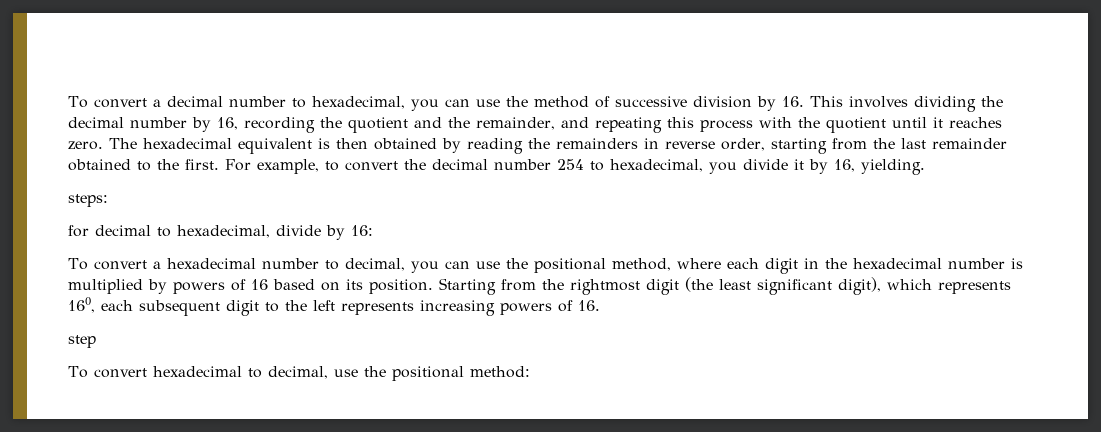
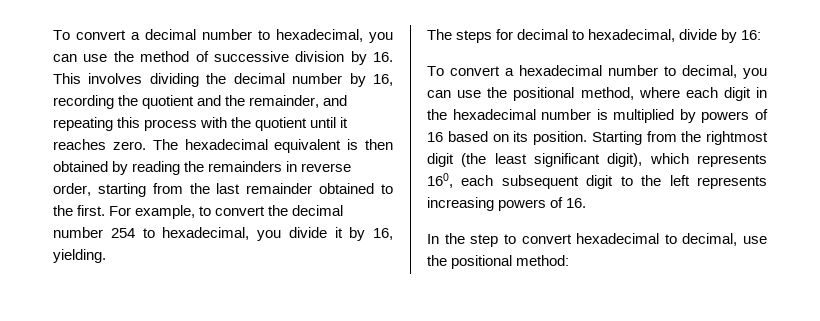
- steps:
- for decimal to hexadecimal, divide by 16:
+ The steps for decimal to hexadecimal, divide by 16:
- step
- To convert hexadecimal to decimal, use the positional method:
+ In the step to convert hexadecimal to decimal, use the positional method:

